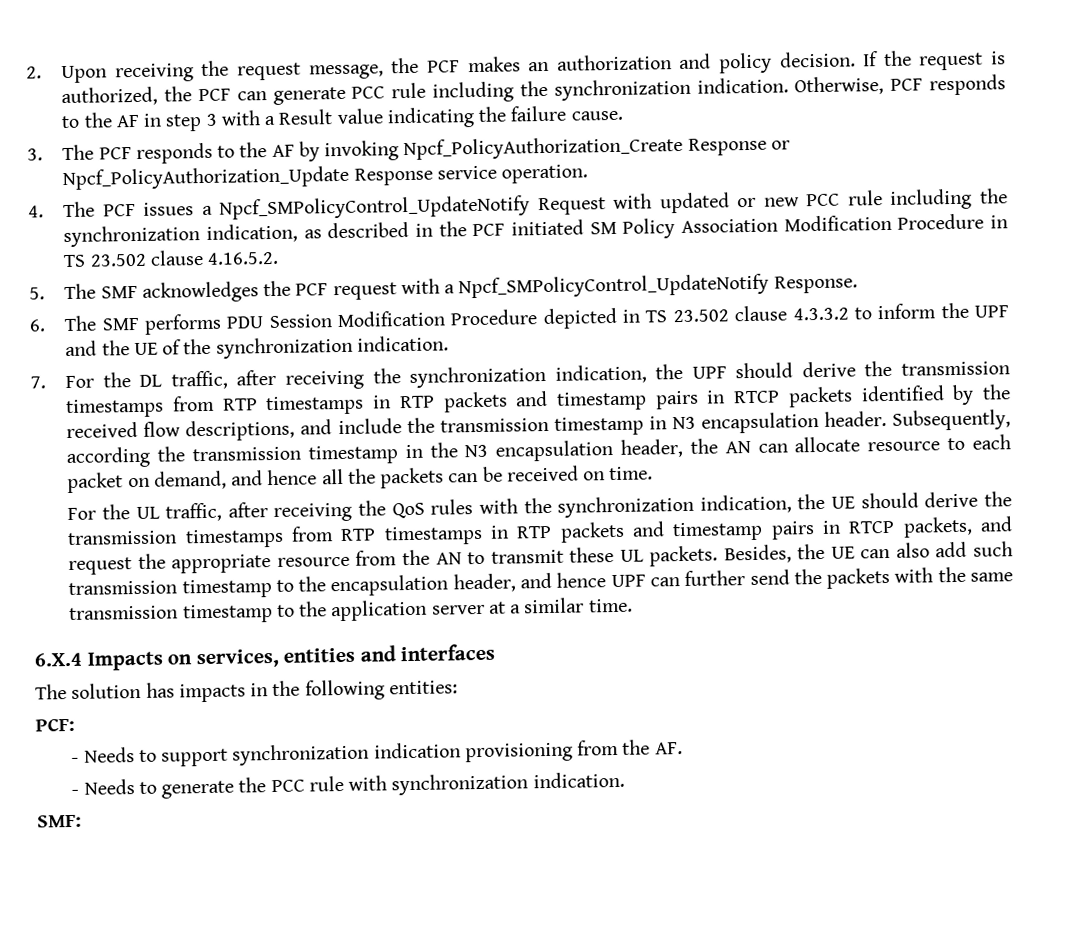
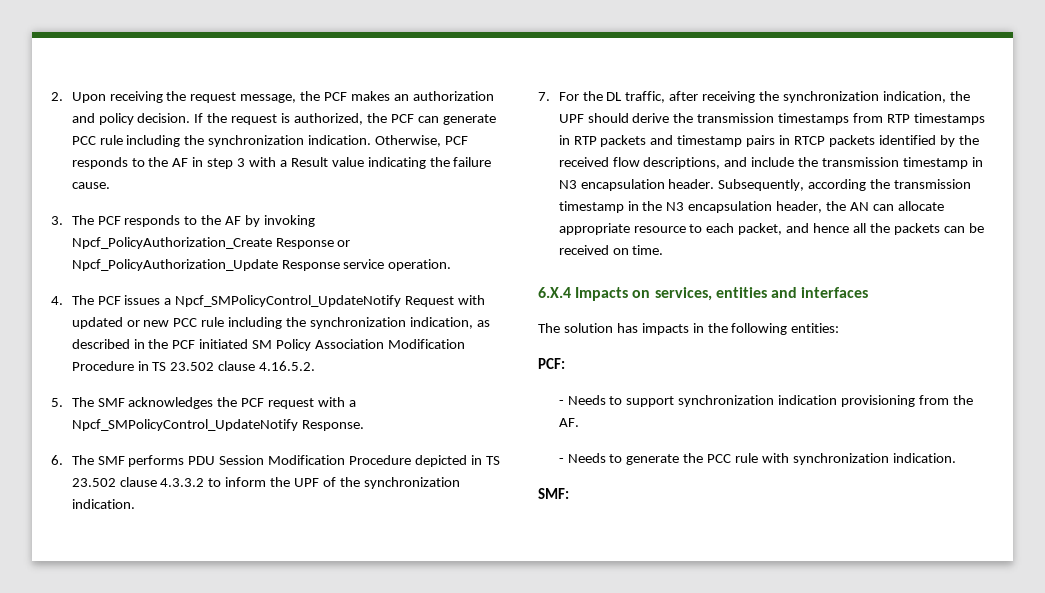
- 6. The SMF performs PDU Session Modification Procedure depicted in TS 23.502 clause 4.3.3.2 to inform the UPF and the UE of the synchronization indication.
+ 6. The SMF performs PDU Session Modification Procedure depicted in TS 23.502 clause 4.3.3.2 to inform the UPF of the synchronization indication.
- Subsequently, according the transmission timestamp in the N3 encapsulation header, the AN can allocate resource to each packet on demand, and hence all the packets can be received on time.
+ Subsequently, according the transmission timestamp in the N3 encapsulation header, the AN can allocate appropriate resource to each packet, and hence all the packets can be received on time.
- For the UL traffic, after receiving the QoS rules with the synchronization indication, the UE should derive the transmission timestamps from RTP timestamps in RTP packets and timestamp pairs in RTCP packets, and request the appropriate resource from the AN to transmit these UL packets. Besides, the UE can also add such transmission timestamp to the encapsulation header, and hence UPF can further send the packets with the same transmission timestamp to the application server at a similar time.

